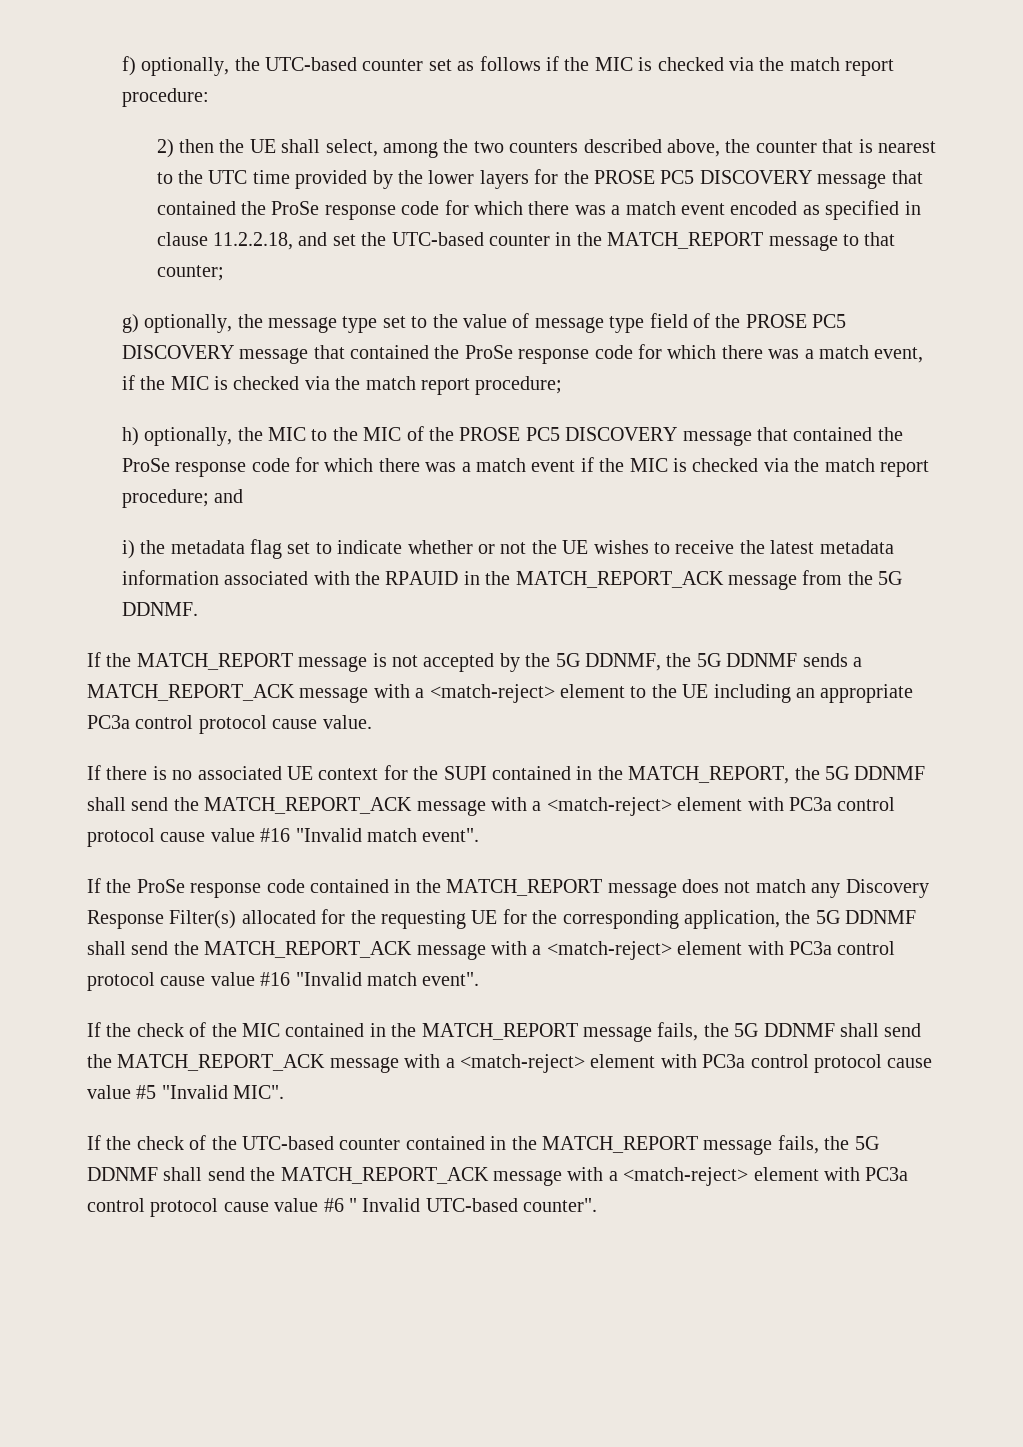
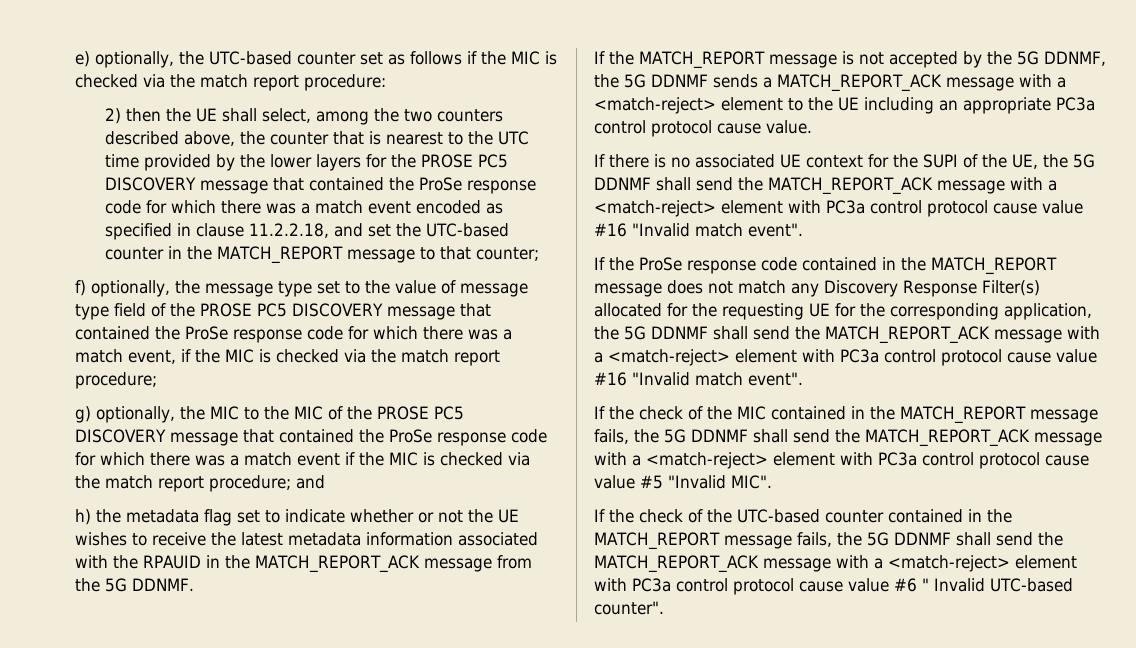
- f) optionally, the UTC-based counter set as follows if the MIC is checked via the match report procedure:
+ e) optionally, the UTC-based counter set as follows if the MIC is checked via the match report procedure:
- g) optionally, the message type set to the value of message type field of the PROSE PC5 DISCOVERY message that contained the ProSe response code for which there was a match event, if the MIC is checked via the match report procedure;
+ f) optionally, the message type set to the value of message type field of the PROSE PC5 DISCOVERY message that contained the ProSe response code for which there was a match event, if the MIC is checked via the match report procedure;
- h) optionally, the MIC to the MIC of the PROSE PC5 DISCOVERY message that contained the ProSe response code for which there was a match event if the MIC is checked via the match report procedure; and
+ g) optionally, the MIC to the MIC of the PROSE PC5 DISCOVERY message that contained the ProSe response code for which there was a match event if the MIC is checked via the match report procedure; and
- i) the metadata flag set to indicate whether or not the UE wishes to receive the latest metadata information associated with the RPAUID in the MATCH_REPORT_ACK message from the 5G DDNMF.
+ h) the metadata flag set to indicate whether or not the UE wishes to receive the latest metadata information associated with the RPAUID in the MATCH_REPORT_ACK message from the 5G DDNMF.
- If there is no associated UE context for the SUPI contained in the MATCH_REPORT, the 5G DDNMF shall send the MATCH_REPORT_ACK message with a <match-reject> element with PC3a control protocol cause value #16 "Invalid match event".
+ If there is no associated UE context for the SUPI of the UE, the 5G DDNMF shall send the MATCH_REPORT_ACK message with a <match-reject> element with PC3a control protocol cause value #16 "Invalid match event".

